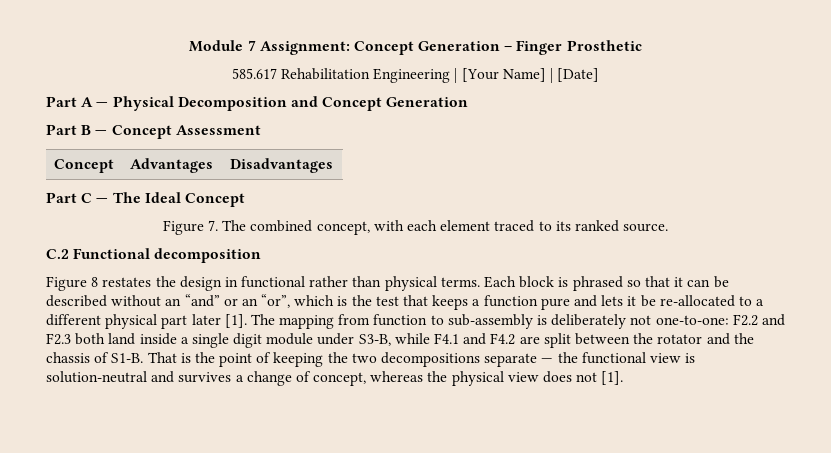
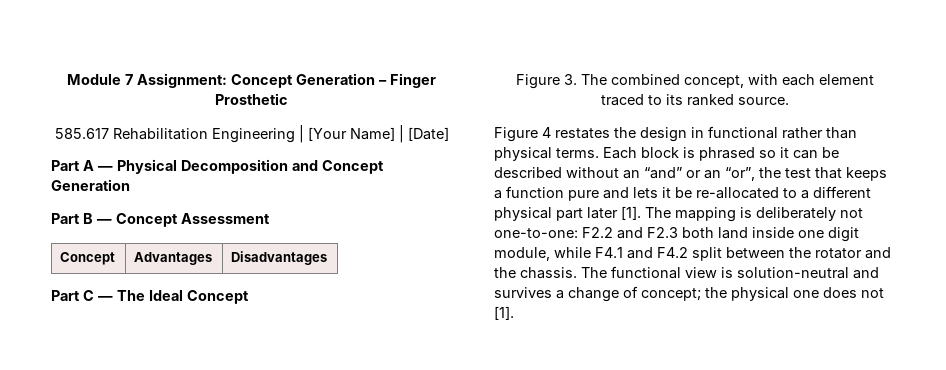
- Figure 7. The combined concept, with each element traced to its ranked source.
+ Figure 3. The combined concept, with each element traced to its ranked source.
- C.2 Functional decomposition
- Figure 8 restates the design in functional rather than physical terms.
+ Figure 4 restates the design in functional rather than physical terms.
- Each block is phrased so that it can be described without an “and” or an “or”, which is the test that keeps a function pure and lets it be re-allocated to a different physical part later [1].
+ Each block is phrased so it can be described without an “and” or an “or”, the test that keeps a function pure and lets it be re-allocated to a different physical part later [1].
- The mapping from function to sub-assembly is deliberately not one-to-one: F2.2 and F2.3 both land inside a single digit module under S3-B, while F4.1 and F4.2 are split between the rotator and the chassis of S1-B. That is the point of keeping the two decompositions separate — the functional view is solution-neutral and survives a change of concept, whereas the physical view does not [1].
+ The mapping is deliberately not one-to-one: F2.2 and F2.3 both land inside one digit module, while F4.1 and F4.2 split between the rotator and the chassis. The functional view is solution-neutral and survives a change of concept; the physical one does not [1].

